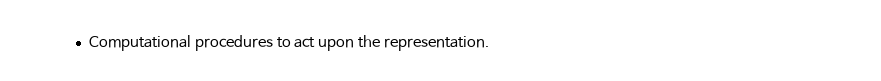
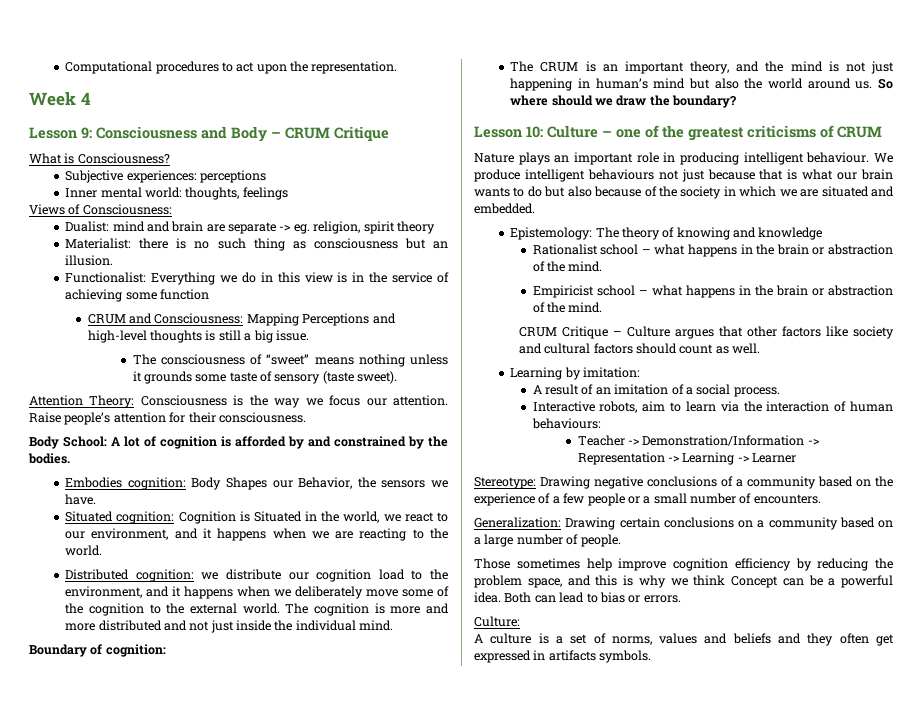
+ Week 4
+ Lesson 9: Consciousness and Body – CRUM Critique
+ What is Consciousness?
+ Subjective experiences: perceptions
+ Inner mental world: thoughts, feelings
+ Views of Consciousness:
+ Dualist: mind and brain are separate -> eg. religion, spirit theory
+ Materialist: there is no such thing as consciousness but an illusion.
+ Functionalist: Everything we do in this view is in the service of achieving some function
+ CRUM and Consciousness: Mapping Perceptions and high-level thoughts is still a big issue.
+ The consciousness of “sweet” means nothing unless it grounds some taste of sensory (taste sweet).
+ Attention Theory: Consciousness is the way we focus our attention. Raise people’s attention for their consciousness.
+ Body School: A lot of cognition is afforded by and constrained by the bodies.
+ Embodies cognition: Body Shapes our Behavior, the sensors we have.
+ Situated cognition: Cognition is Situated in the world, we react to our environment, and it happens when we are reacting to the world.
+ Distributed cognition: we distribute our cognition load to the environment, and it happens when we deliberately move some of the cognition to the external world. The cognition is more and more distributed and not just inside the individual mind.
+ Boundary of cognition:
+ The CRUM is an important theory, and the mind is not just happening in human’s mind but also the world around us. So where should we draw the boundary?
+ Lesson 10: Culture – one of the greatest criticisms of CRUM
+ Nature plays an important role in producing intelligent behaviour. We produce intelligent behaviours not just because that is what our brain wants to do but also because of the society in which we are situated and embedded.
+ Epistemology: The theory of knowing and knowledge
+ Rationalist school – what happens in the brain or abstraction of the mind.
+ Empiricist school – what happens in the brain or abstraction of the mind.
+ CRUM Critique – Culture argues that other factors like society and cultural factors should count as well.
+ Learning by imitation:
+ A result of an imitation of a social process.
+ Interactive robots, aim to learn via the interaction of human behaviours:
+ Teacher -> Demonstration/Information -> Representation -> Learning -> Learner
+ Stereotype: Drawing negative conclusions of a community based on the experience of a few people or a small number of encounters.
+ Generalization: Drawing certain conclusions on a community based on a large number of people.
+ Those sometimes help improve cognition efficiency by reducing the problem space, and this is why we think Concept can be a powerful idea. Both can lead to bias or errors.
+ Culture:
+ A culture is a set of norms, values and beliefs and they often get expressed in artifacts symbols.

